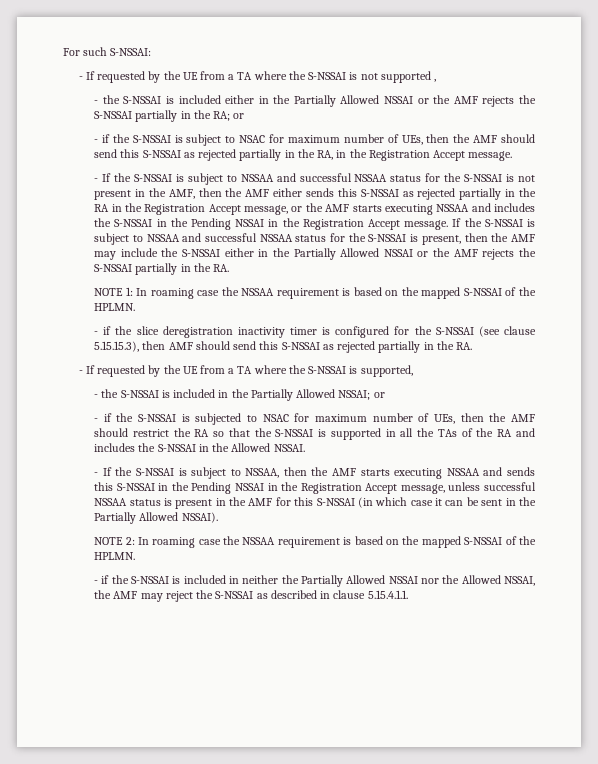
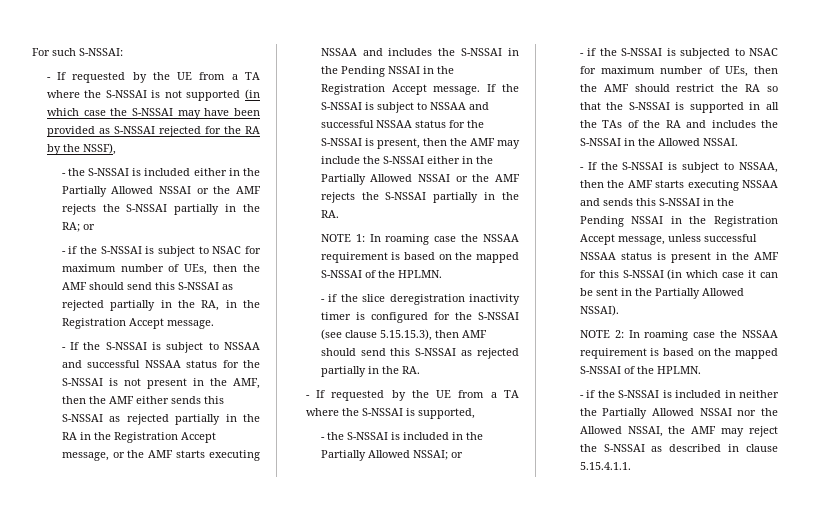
- - If requested by the UE from a TA where the S-NSSAI is not supported ,
+ - If requested by the UE from a TA where the S-NSSAI is not supported (in which case the S-NSSAI may have been provided as S-NSSAI rejected for the RA by the NSSF),

